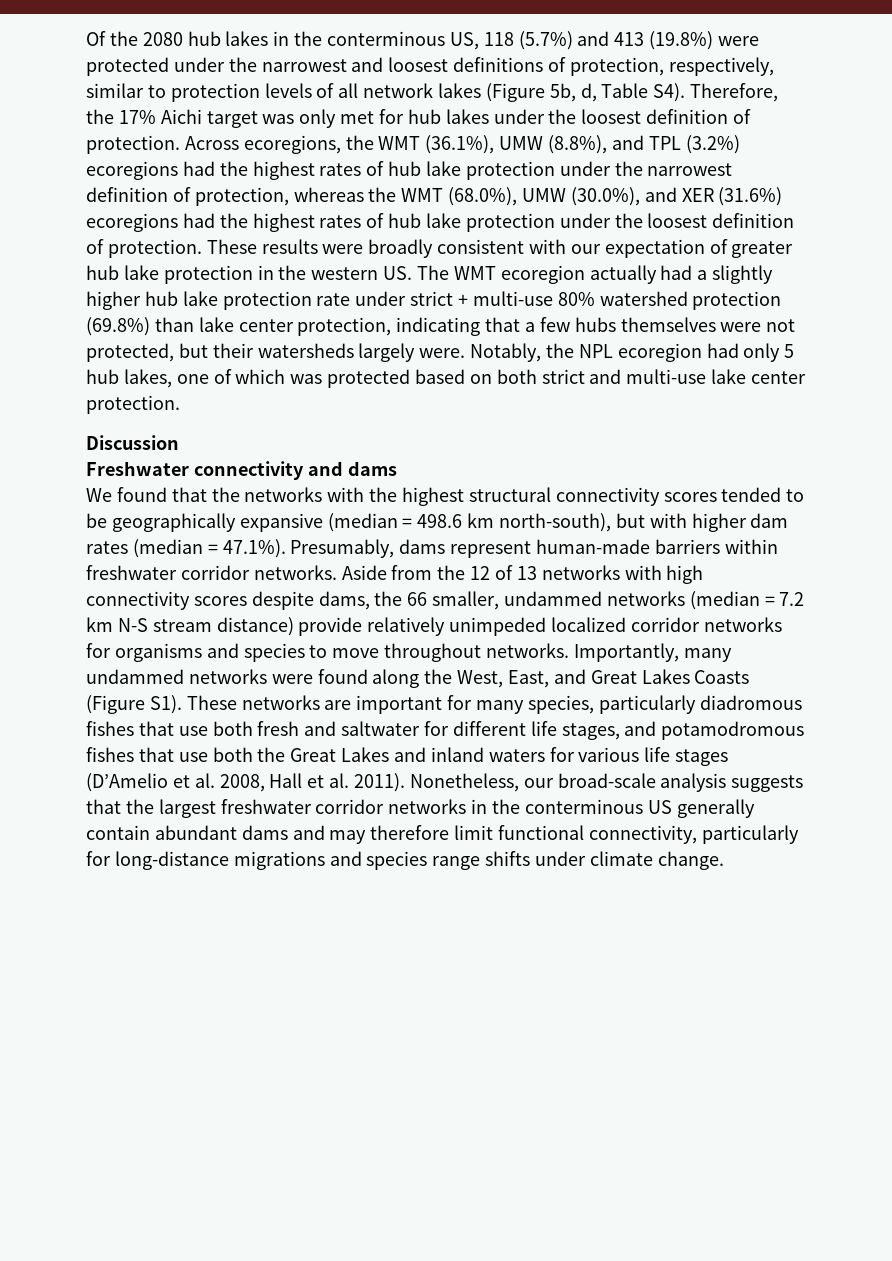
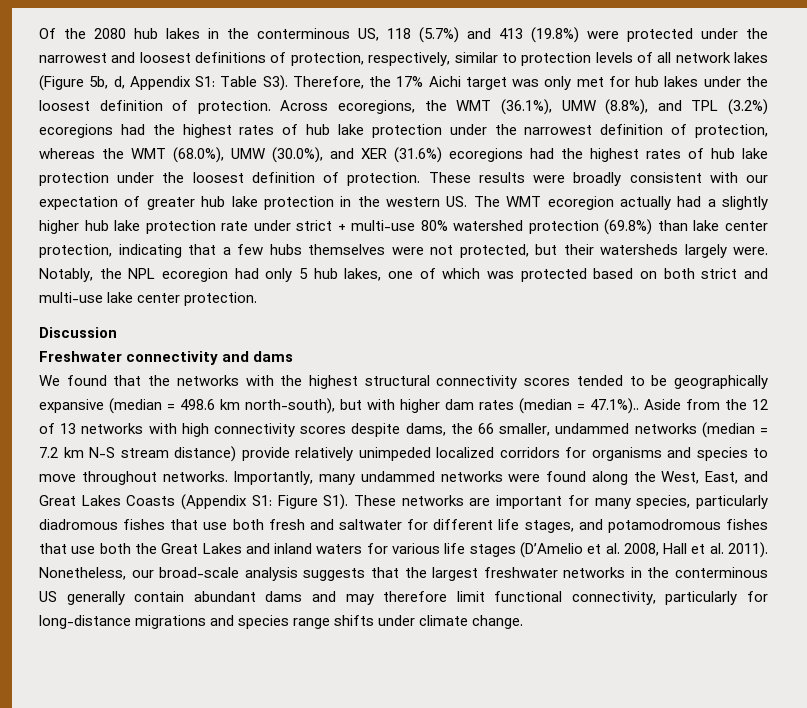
- Of the 2080 hub lakes in the conterminous US, 118 (5.7%) and 413 (19.8%) were protected under the narrowest and loosest definitions of protection, respectively, similar to protection levels of all network lakes (Figure 5b, d, Table S4). Therefore, the 17% Aichi target was only met for hub lakes under the loosest definition of protection.
+ Of the 2080 hub lakes in the conterminous US, 118 (5.7%) and 413 (19.8%) were protected under the narrowest and loosest definitions of protection, respectively, similar to protection levels of all network lakes (Figure 5b, d, Appendix S1: Table S3). Therefore, the 17% Aichi target was only met for hub lakes under the loosest definition of protection.
- We found that the networks with the highest structural connectivity scores tended to be geographically expansive (median = 498.6 km north-south), but with higher dam rates (median = 47.1%). Presumably, dams represent human-made barriers within freshwater corridor networks.
+ We found that the networks with the highest structural connectivity scores tended to be geographically expansive (median = 498.6 km north-south), but with higher dam rates (median = 47.1%)..
- Aside from the 12 of 13 networks with high connectivity scores despite dams, the 66 smaller, undammed networks (median = 7.2 km N-S stream distance) provide relatively unimpeded localized corridor networks for organisms and species to move throughout networks.
+ Aside from the 12 of 13 networks with high connectivity scores despite dams, the 66 smaller, undammed networks (median = 7.2 km N-S stream distance) provide relatively unimpeded localized corridors for organisms and species to move throughout networks.
- Importantly, many undammed networks were found along the West, East, and Great Lakes Coasts (Figure S1). These networks are important for many species, particularly diadromous fishes that use both fresh and saltwater for different life stages, and potamodromous fishes that use both the Great Lakes and inland waters for various life stages (D’Amelio et al. 2008, Hall et al. 2011).
+ Importantly, many undammed networks were found along the West, East, and Great Lakes Coasts (Appendix S1: Figure S1). These networks are important for many species, particularly diadromous fishes that use both fresh and saltwater for different life stages, and potamodromous fishes that use both the Great Lakes and inland waters for various life stages (D’Amelio et al. 2008, Hall et al. 2011).
- Nonetheless, our broad-scale analysis suggests that the largest freshwater corridor networks in the conterminous US generally contain abundant dams and may therefore limit functional connectivity, particularly for long-distance migrations and species range shifts under climate change.
+ Nonetheless, our broad-scale analysis suggests that the largest freshwater networks in the conterminous US generally contain abundant dams and may therefore limit functional connectivity, particularly for long-distance migrations and species range shifts under climate change.

